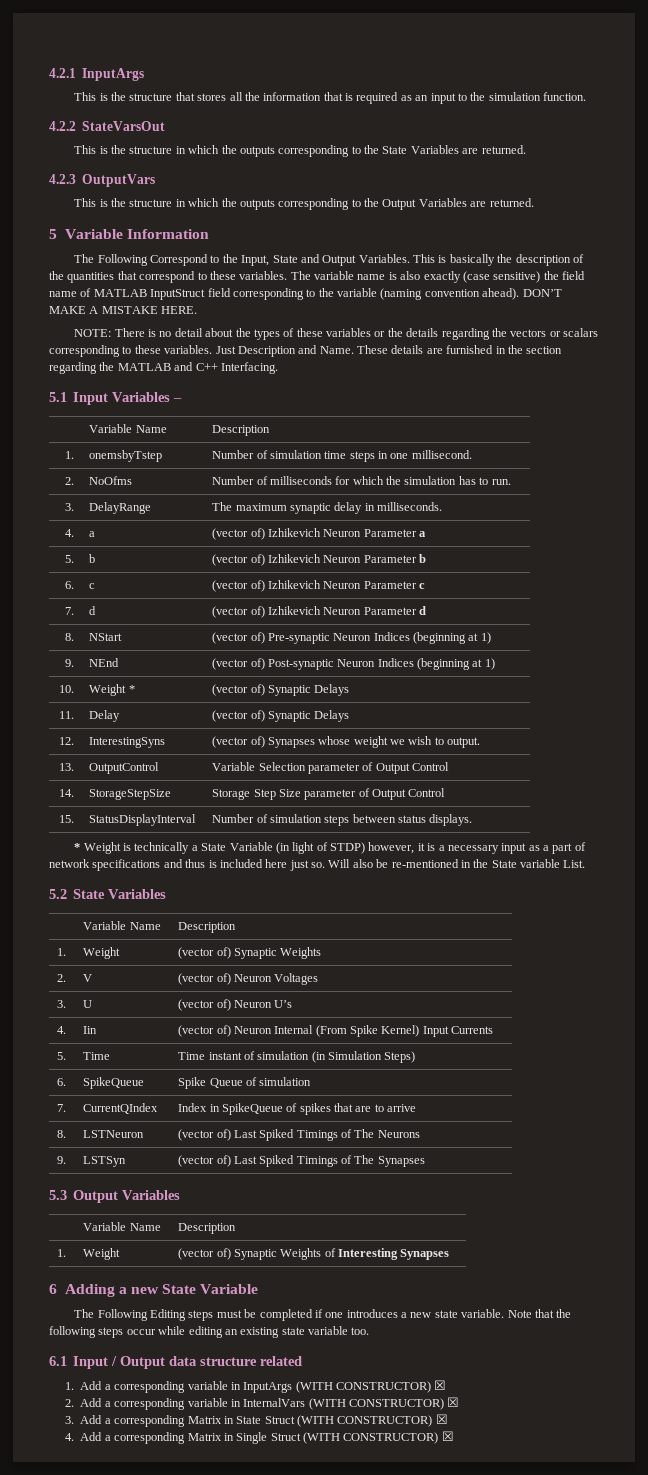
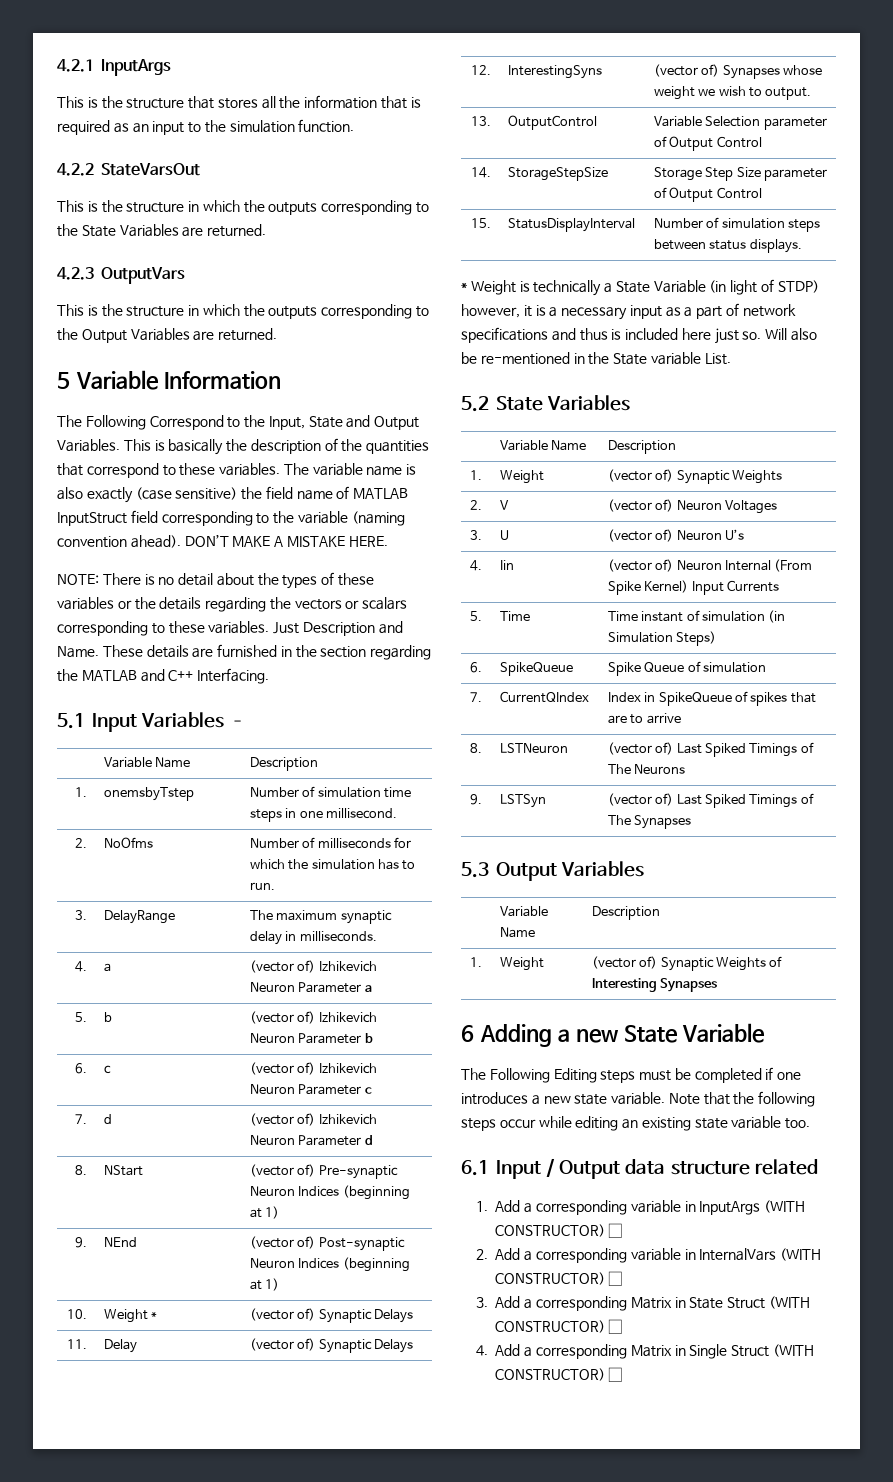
- 1. Add a corresponding variable in InputArgs (WITH CONSTRUCTOR) ☒
+ 1. Add a corresponding variable in InputArgs (WITH CONSTRUCTOR) ☐
- 2. Add a corresponding variable in InternalVars (WITH CONSTRUCTOR) ☒
+ 2. Add a corresponding variable in InternalVars (WITH CONSTRUCTOR) ☐
- 3. Add a corresponding Matrix in State Struct (WITH CONSTRUCTOR) ☒
+ 3. Add a corresponding Matrix in State Struct (WITH CONSTRUCTOR) ☐
- 4. Add a corresponding Matrix in Single Struct (WITH CONSTRUCTOR) ☒
+ 4. Add a corresponding Matrix in Single Struct (WITH CONSTRUCTOR) ☐

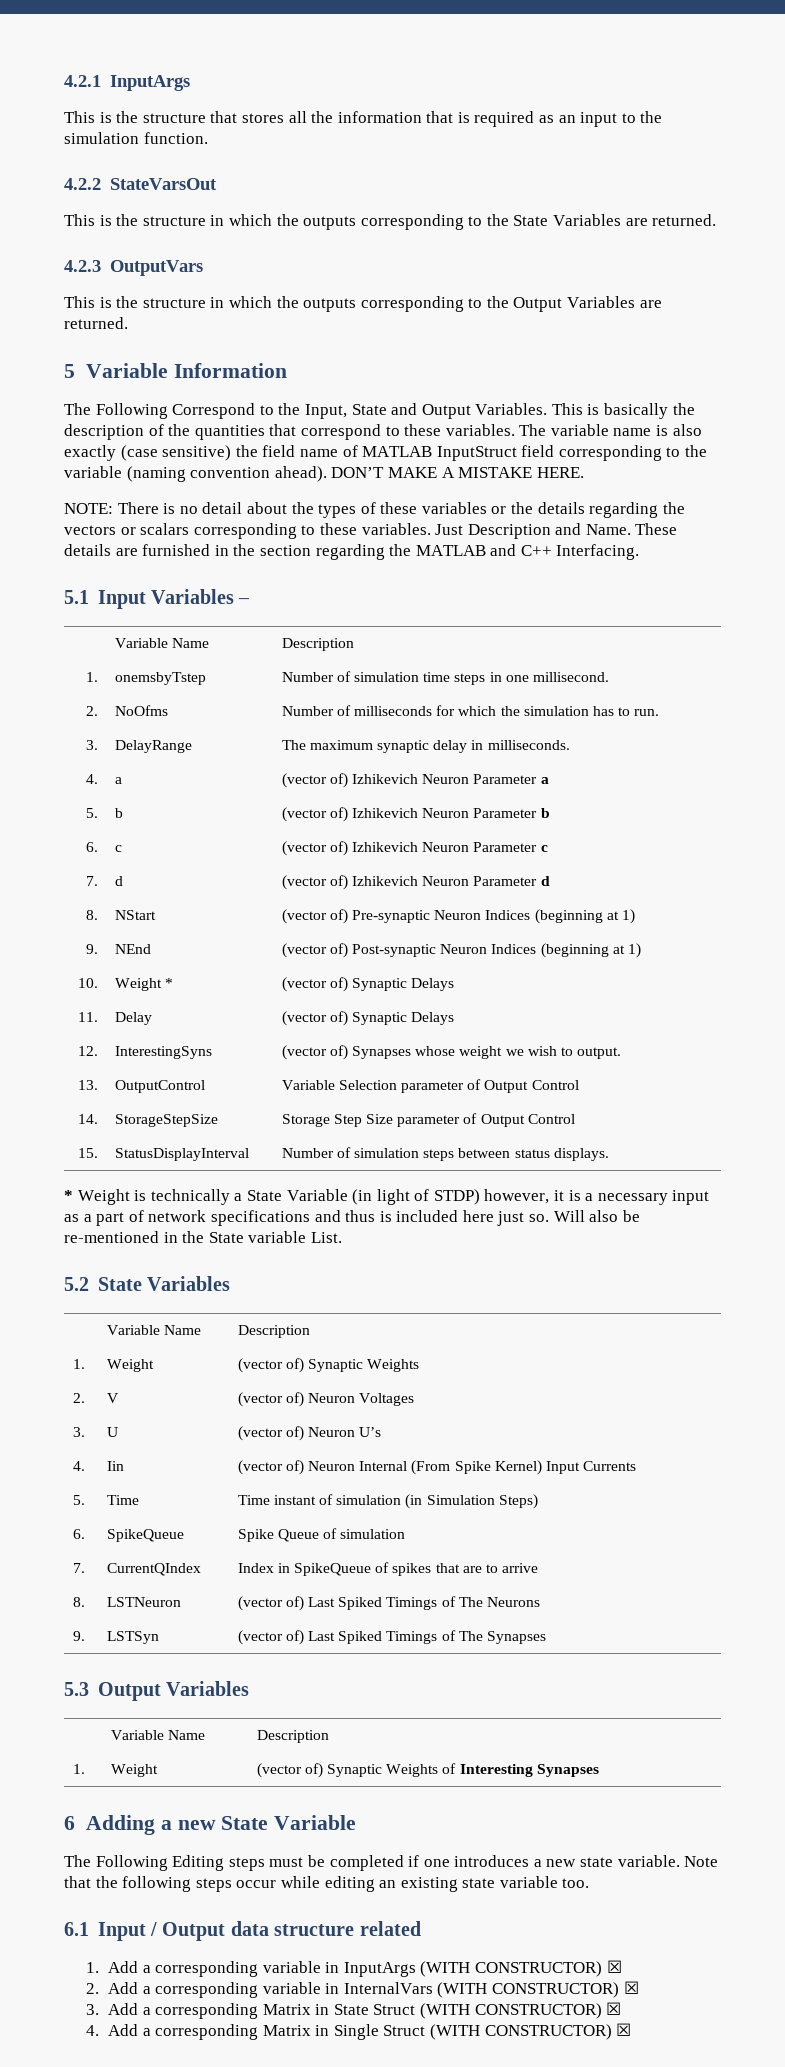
- 1. Add a corresponding variable in InputArgs (WITH CONSTRUCTOR) ☐
+ 1. Add a corresponding variable in InputArgs (WITH CONSTRUCTOR) ☒
- 2. Add a corresponding variable in InternalVars (WITH CONSTRUCTOR) ☐
+ 2. Add a corresponding variable in InternalVars (WITH CONSTRUCTOR) ☒
- 3. Add a corresponding Matrix in State Struct (WITH CONSTRUCTOR) ☐
+ 3. Add a corresponding Matrix in State Struct (WITH CONSTRUCTOR) ☒
- 4. Add a corresponding Matrix in Single Struct (WITH CONSTRUCTOR) ☐
+ 4. Add a corresponding Matrix in Single Struct (WITH CONSTRUCTOR) ☒

